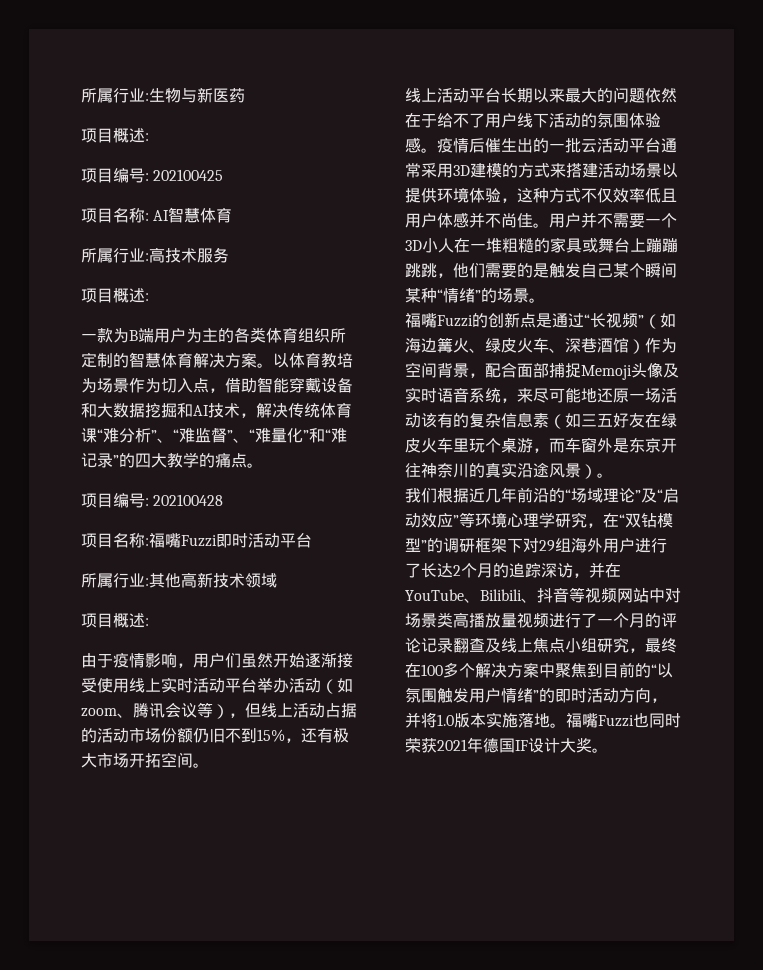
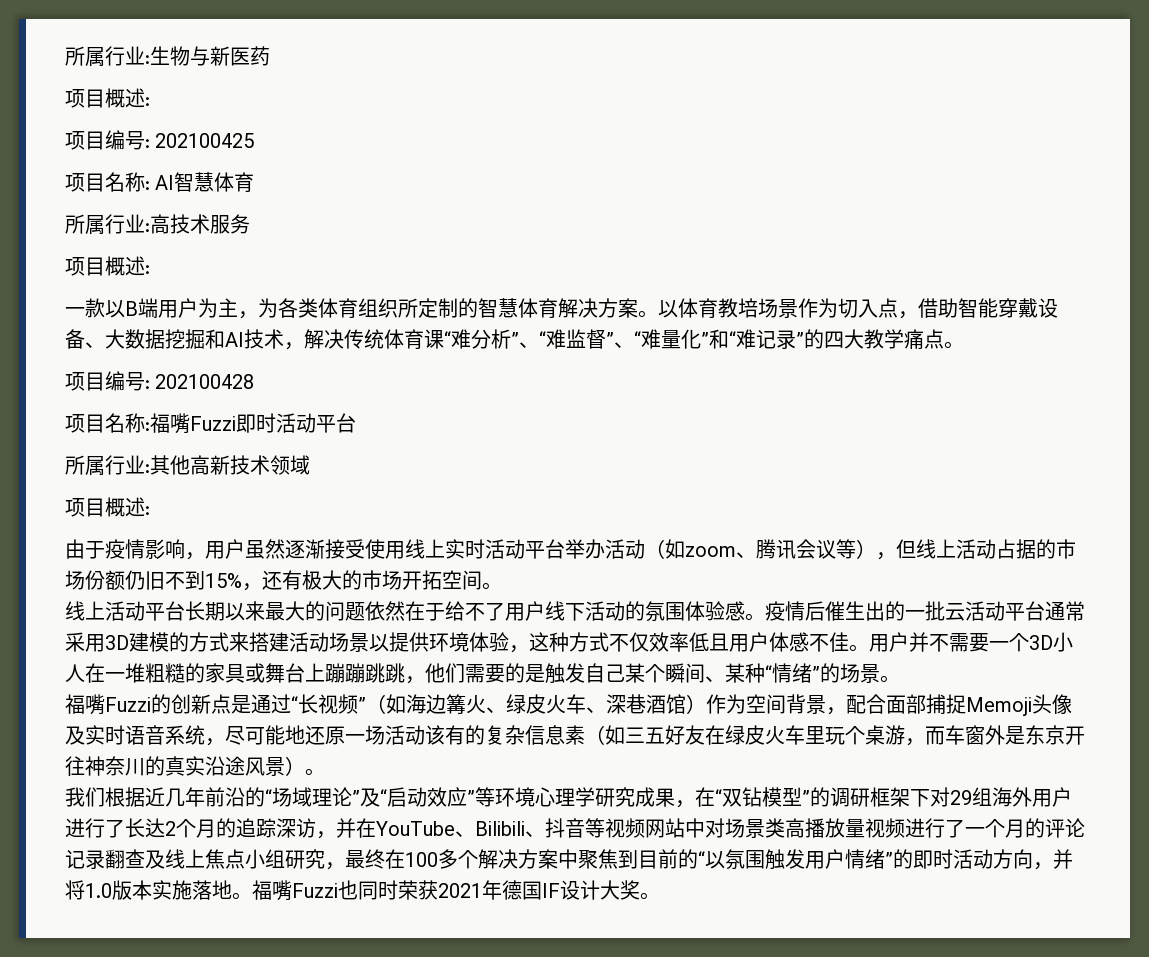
- 一款为B端用户为主的各类体育组织所定制的智慧体育解决方案。
+ 一款以B端用户为主，为各类体育组织所定制的智慧体育解决方案。
- 以体育教培为场景作为切入点，借助智能穿戴设备和大数据挖掘和AI技术，解决传统体育课“难分析”、“难监督”、“难量化”和“难记录”的四大教学的痛点。
+ 以体育教培场景作为切入点，借助智能穿戴设备、大数据挖掘和AI技术，解决传统体育课“难分析”、“难监督”、“难量化”和“难记录”的四大教学痛点。
- 由于疫情影响，用户们虽然开始逐渐接受使用线上实时活动平台举办活动（如zoom、腾讯会议等），但线上活动占据的活动市场份额仍旧不到15%，还有极大市场开拓空间。
+ 由于疫情影响，用户虽然逐渐接受使用线上实时活动平台举办活动（如zoom、腾讯会议等），但线上活动占据的市场份额仍旧不到15%，还有极大的市场开拓空间。
- 疫情后催生出的一批云活动平台通常采用3D建模的方式来搭建活动场景以提供环境体验，这种方式不仅效率低且用户体感并不尚佳。
+ 疫情后催生出的一批云活动平台通常采用3D建模的方式来搭建活动场景以提供环境体验，这种方式不仅效率低且用户体感不佳。
- 用户并不需要一个3D小人在一堆粗糙的家具或舞台上蹦蹦跳跳，他们需要的是触发自己某个瞬间某种“情绪”的场景。
+ 用户并不需要一个3D小人在一堆粗糙的家具或舞台上蹦蹦跳跳，他们需要的是触发自己某个瞬间、某种“情绪”的场景。
- 福嘴Fuzzi的创新点是通过“长视频”（如海边篝火、绿皮火车、深巷酒馆）作为空间背景，配合面部捕捉Memoji头像及实时语音系统，来尽可能地还原一场活动该有的复杂信息素（如三五好友在绿皮火车里玩个桌游，而车窗外是东京开往神奈川的真实沿途风景）。
+ 福嘴Fuzzi的创新点是通过“长视频”（如海边篝火、绿皮火车、深巷酒馆）作为空间背景，配合面部捕捉Memoji头像及实时语音系统，尽可能地还原一场活动该有的复杂信息素（如三五好友在绿皮火车里玩个桌游，而车窗外是东京开往神奈川的真实沿途风景）。
- 我们根据近几年前沿的“场域理论”及“启动效应”等环境心理学研究，在“双钻模型”的调研框架下对29组海外用户进行了长达2个月的追踪深访，并在YouTube、Bilibili、抖音等视频网站中对场景类高播放量视频进行了一个月的评论记录翻查及线上焦点小组研究，最终在100多个解决方案中聚焦到目前的“以氛围触发用户情绪”的即时活动方向，并将1.0版本实施落地。
+ 我们根据近几年前沿的“场域理论”及“启动效应”等环境心理学研究成果，在“双钻模型”的调研框架下对29组海外用户进行了长达2个月的追踪深访，并在YouTube、Bilibili、抖音等视频网站中对场景类高播放量视频进行了一个月的评论记录翻查及线上焦点小组研究，最终在100多个解决方案中聚焦到目前的“以氛围触发用户情绪”的即时活动方向，并将1.0版本实施落地。

